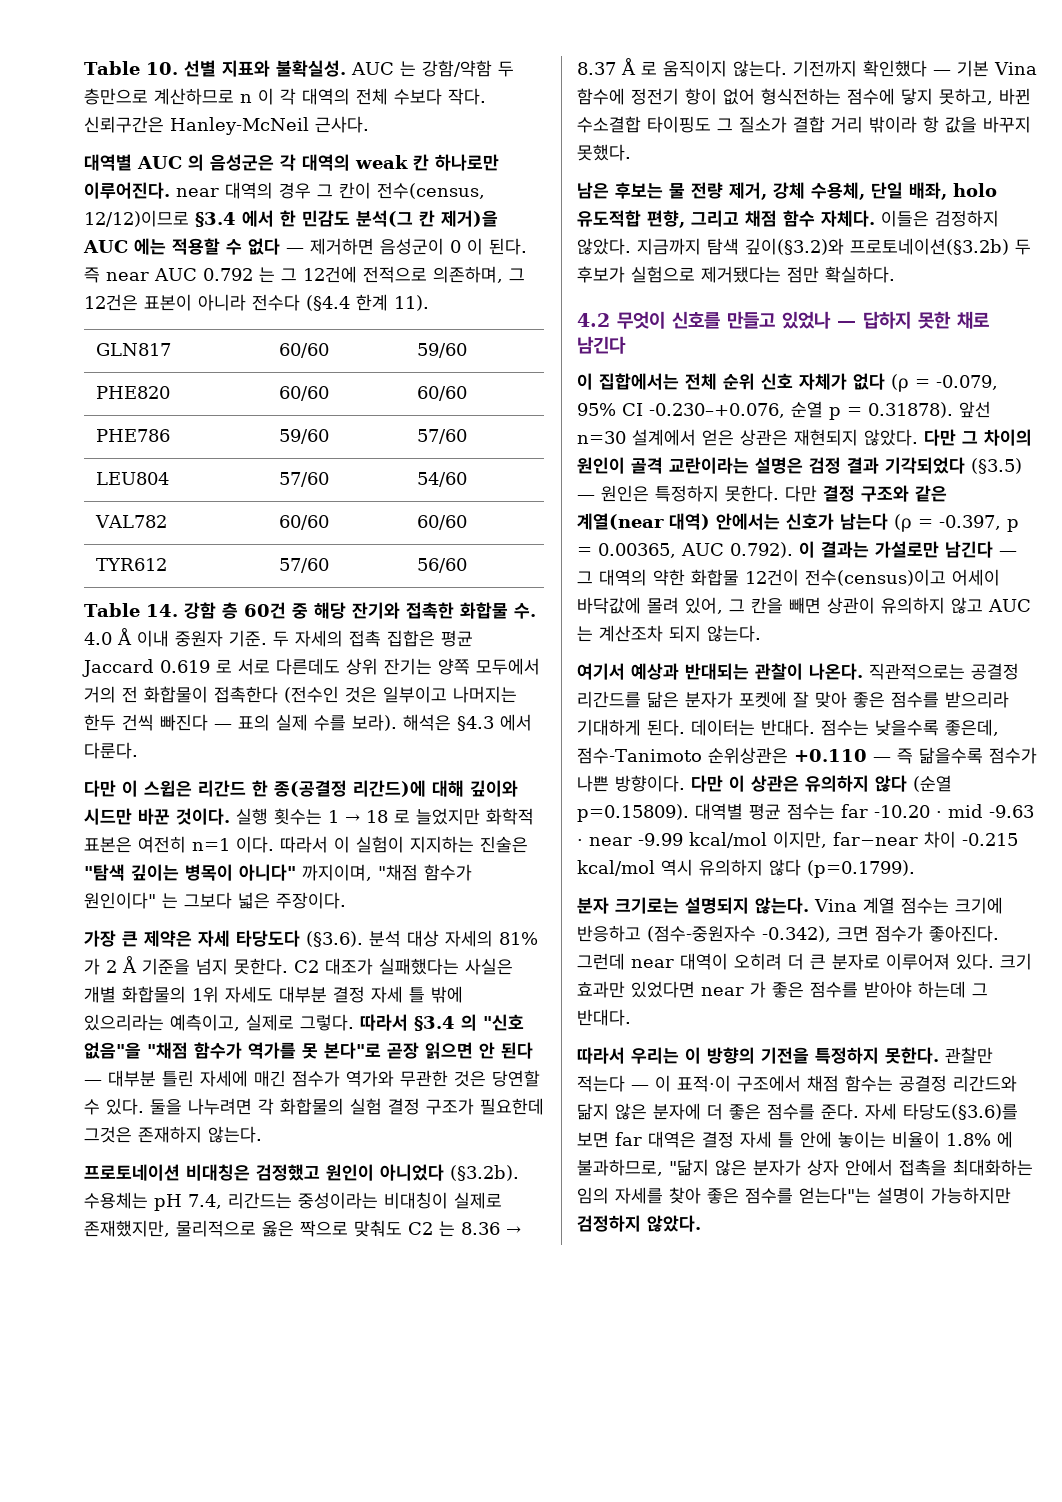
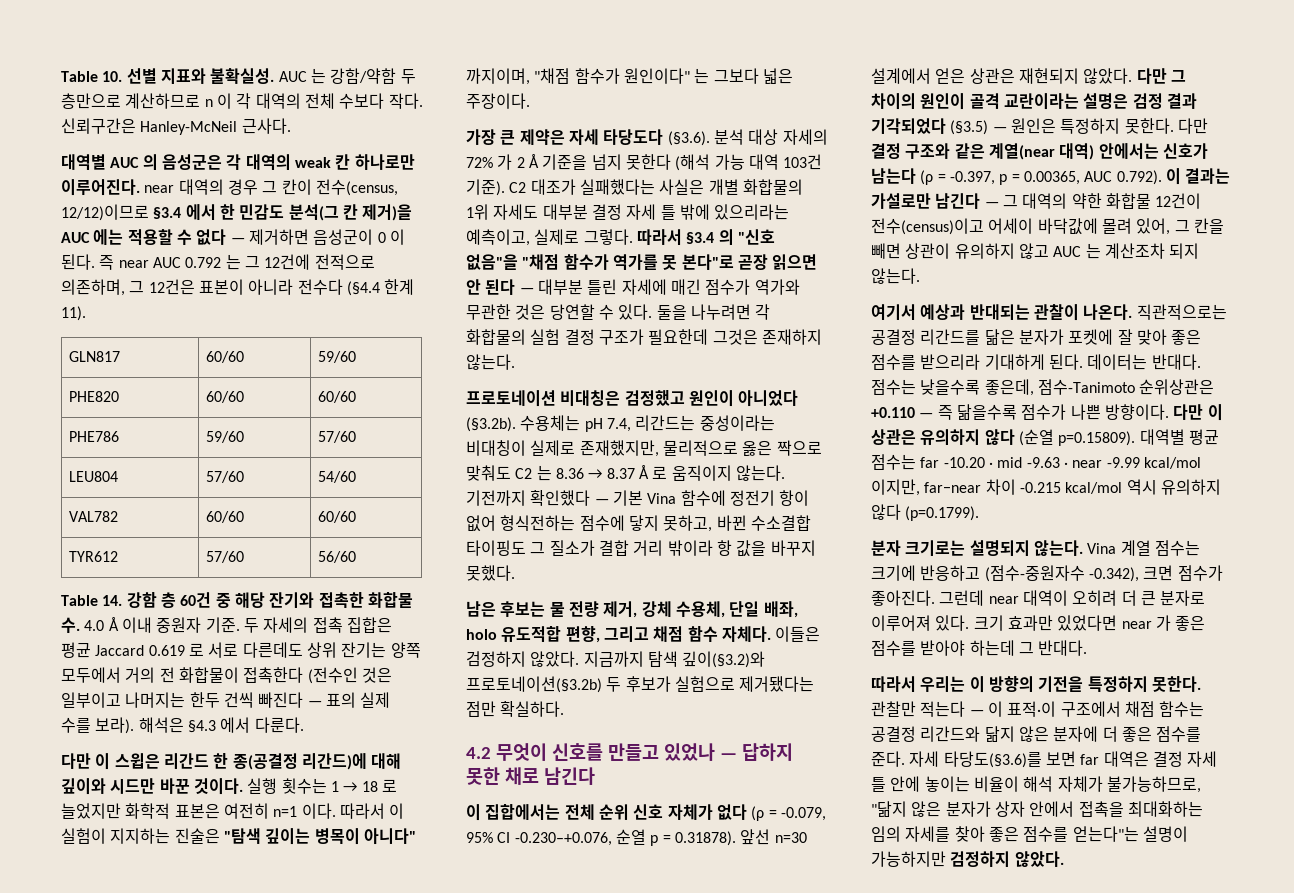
- 가장 큰 제약은 자세 타당도다 (§3.6). 분석 대상 자세의 81% 가 2 Å 기준을 넘지 못한다.
+ 가장 큰 제약은 자세 타당도다 (§3.6). 분석 대상 자세의 72% 가 2 Å 기준을 넘지 못한다 (해석 가능 대역 103건 기준).
- 자세 타당도(§3.6)를 보면 far 대역은 결정 자세 틀 안에 놓이는 비율이 1.8% 에 불과하므로, "닮지 않은 분자가 상자 안에서 접촉을 최대화하는 임의 자세를 찾아 좋은 점수를 얻는다"는 설명이 가능하지만 검정하지 않았다.
+ 자세 타당도(§3.6)를 보면 far 대역은 결정 자세 틀 안에 놓이는 비율이 해석 자체가 불가능하므로, "닮지 않은 분자가 상자 안에서 접촉을 최대화하는 임의 자세를 찾아 좋은 점수를 얻는다"는 설명이 가능하지만 검정하지 않았다.

